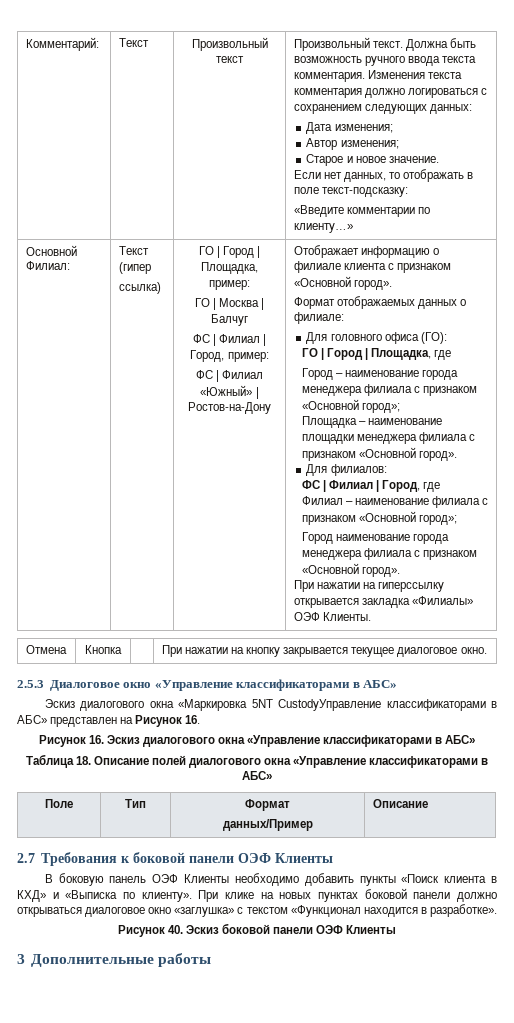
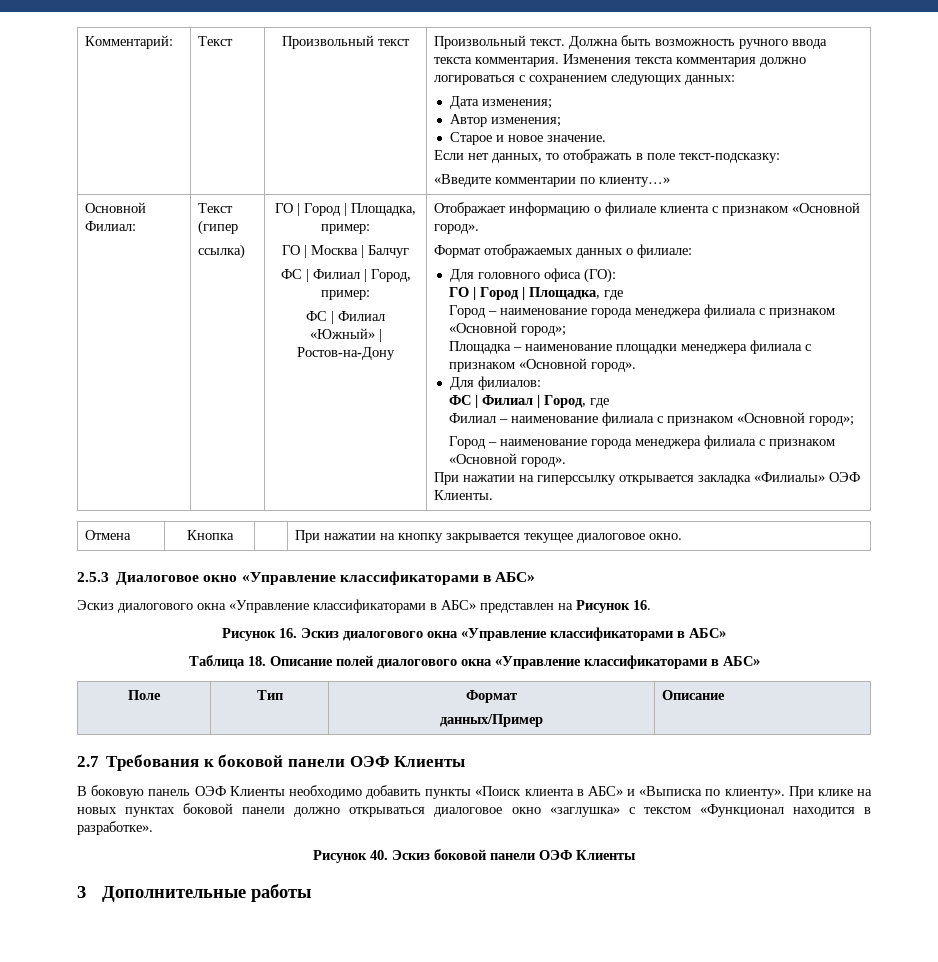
- Город наименование города менеджера филиала с признаком «Основной город».
+ Город – наименование города менеджера филиала с признаком «Основной город».
- Эскиз диалогового окна «Маркировка 5NT CustodyУправление классификаторами в АБС» представлен на Рисунок 16.
+ Эскиз диалогового окна «Управление классификаторами в АБС» представлен на Рисунок 16.
- В боковую панель ОЭФ Клиенты необходимо добавить пункты «Поиск клиента в КХД» и «Выписка по клиенту».
+ В боковую панель ОЭФ Клиенты необходимо добавить пункты «Поиск клиента в АБС» и «Выписка по клиенту».

